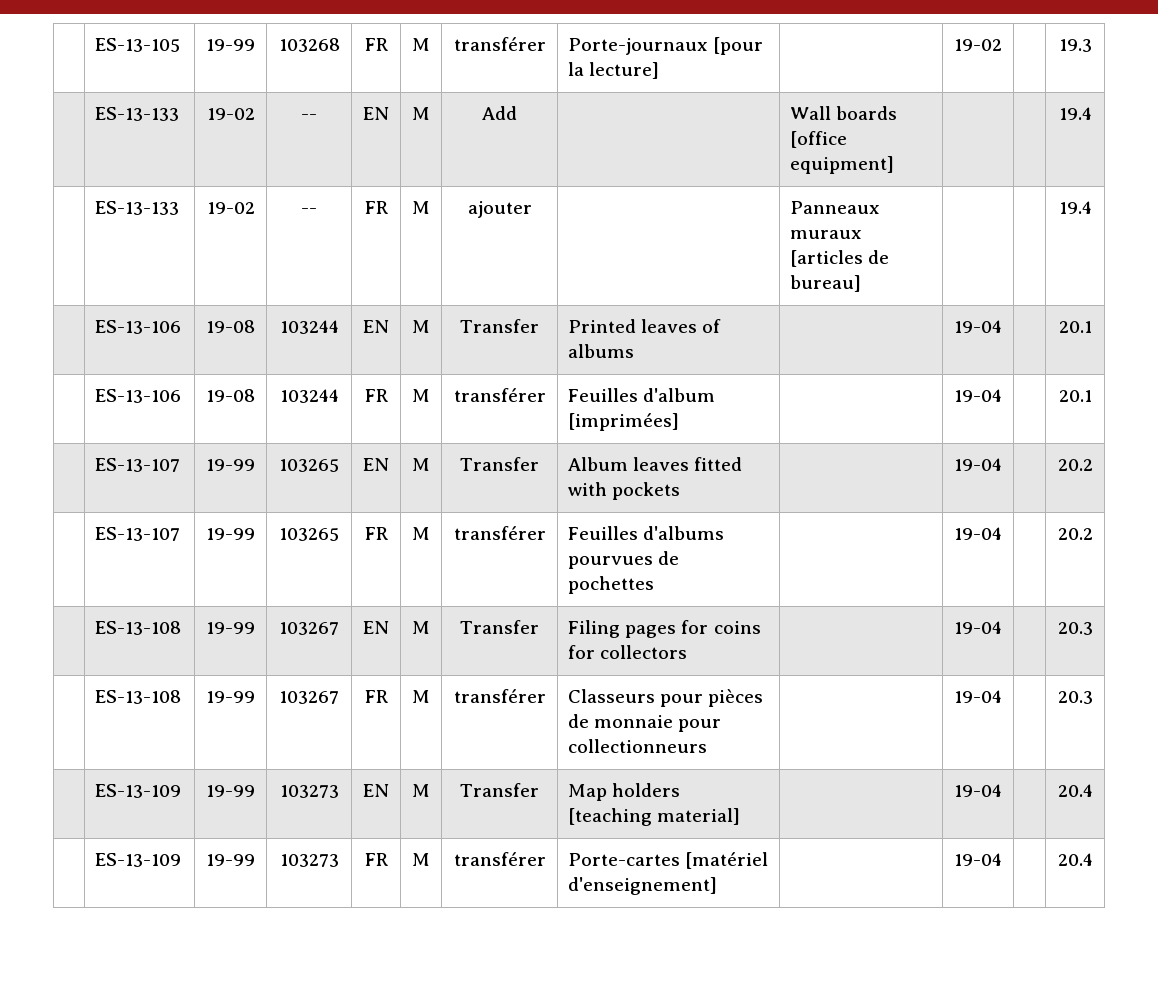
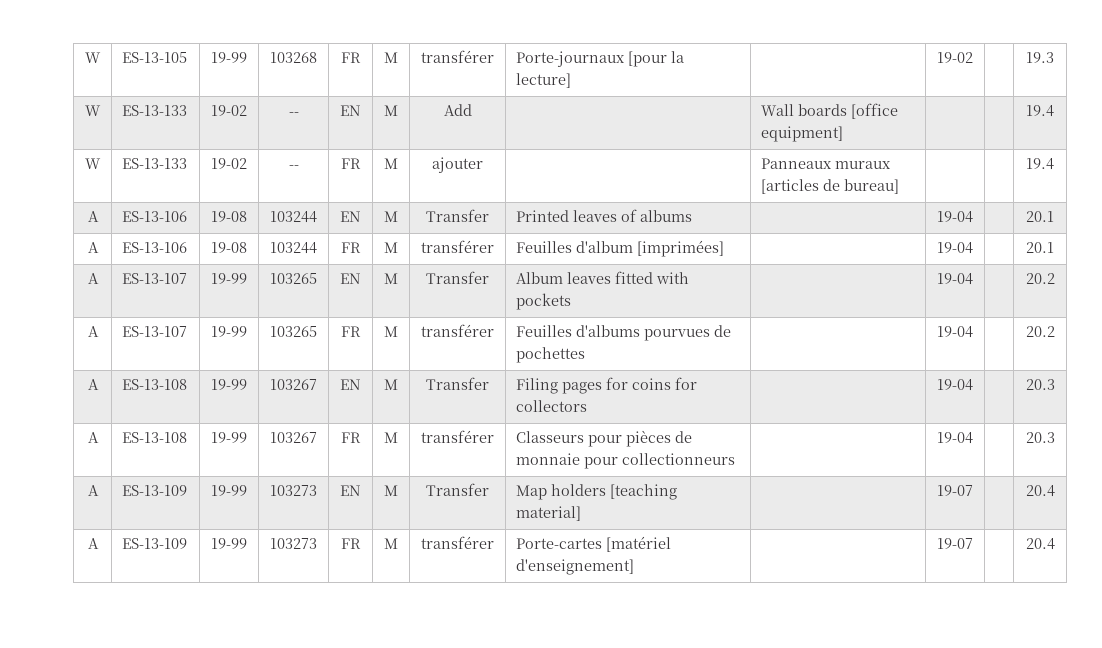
- | ES-13-105 | 19-99 | 103268 | FR | M | transférer | Porte-journaux [pour la lecture] | | 19-02 | | 19.3
+ W | ES-13-105 | 19-99 | 103268 | FR | M | transférer | Porte-journaux [pour la lecture] | | 19-02 | | 19.3
- | ES-13-133 | 19-02 | -- | EN | M | Add | | Wall boards [office equipment] | | | 19.4
+ W | ES-13-133 | 19-02 | -- | EN | M | Add | | Wall boards [office equipment] | | | 19.4
- | ES-13-133 | 19-02 | -- | FR | M | ajouter | | Panneaux muraux [articles de bureau] | | | 19.4
+ W | ES-13-133 | 19-02 | -- | FR | M | ajouter | | Panneaux muraux [articles de bureau] | | | 19.4
- | ES-13-106 | 19-08 | 103244 | EN | M | Transfer | Printed leaves of albums | | 19-04 | | 20.1
+ A | ES-13-106 | 19-08 | 103244 | EN | M | Transfer | Printed leaves of albums | | 19-04 | | 20.1
- | ES-13-106 | 19-08 | 103244 | FR | M | transférer | Feuilles d'album [imprimées] | | 19-04 | | 20.1
+ A | ES-13-106 | 19-08 | 103244 | FR | M | transférer | Feuilles d'album [imprimées] | | 19-04 | | 20.1
- | ES-13-107 | 19-99 | 103265 | EN | M | Transfer | Album leaves fitted with pockets | | 19-04 | | 20.2
+ A | ES-13-107 | 19-99 | 103265 | EN | M | Transfer | Album leaves fitted with pockets | | 19-04 | | 20.2
- | ES-13-107 | 19-99 | 103265 | FR | M | transférer | Feuilles d'albums pourvues de pochettes | | 19-04 | | 20.2
+ A | ES-13-107 | 19-99 | 103265 | FR | M | transférer | Feuilles d'albums pourvues de pochettes | | 19-04 | | 20.2
- | ES-13-108 | 19-99 | 103267 | EN | M | Transfer | Filing pages for coins for collectors | | 19-04 | | 20.3
+ A | ES-13-108 | 19-99 | 103267 | EN | M | Transfer | Filing pages for coins for collectors | | 19-04 | | 20.3
- | ES-13-108 | 19-99 | 103267 | FR | M | transférer | Classeurs pour pièces de monnaie pour collectionneurs | | 19-04 | | 20.3
+ A | ES-13-108 | 19-99 | 103267 | FR | M | transférer | Classeurs pour pièces de monnaie pour collectionneurs | | 19-04 | | 20.3
- | ES-13-109 | 19-99 | 103273 | EN | M | Transfer | Map holders [teaching material] | | 19-04 | | 20.4
+ A | ES-13-109 | 19-99 | 103273 | EN | M | Transfer | Map holders [teaching material] | | 19-07 | | 20.4
- | ES-13-109 | 19-99 | 103273 | FR | M | transférer | Porte-cartes [matériel d'enseignement] | | 19-04 | | 20.4
+ A | ES-13-109 | 19-99 | 103273 | FR | M | transférer | Porte-cartes [matériel d'enseignement] | | 19-07 | | 20.4

